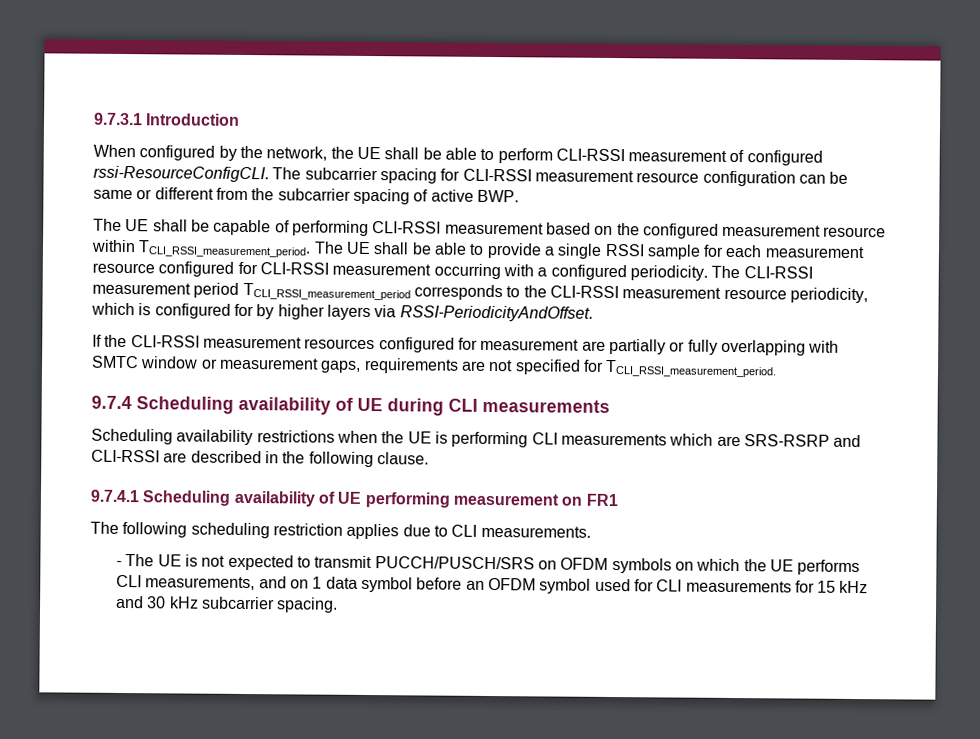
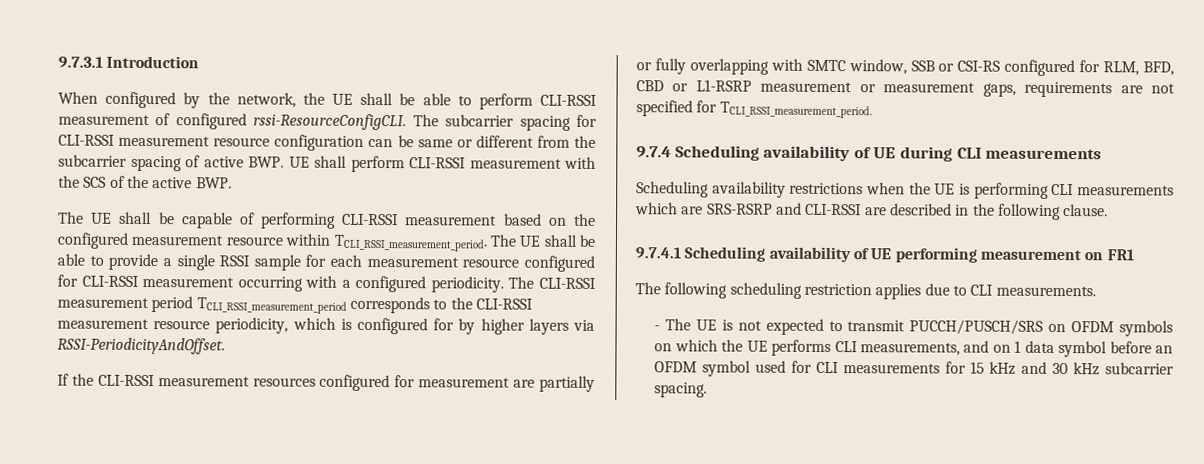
- The subcarrier spacing for CLI-RSSI measurement resource configuration can be same or different from the subcarrier spacing of active BWP.
+ The subcarrier spacing for CLI-RSSI measurement resource configuration can be same or different from the subcarrier spacing of active BWP. UE shall perform CLI-RSSI measurement with the SCS of the active BWP.
- If the CLI-RSSI measurement resources configured for measurement are partially or fully overlapping with SMTC window or measurement gaps, requirements are not specified for TCLI_RSSI_measurement_period.
+ If the CLI-RSSI measurement resources configured for measurement are partially or fully overlapping with SMTC window, SSB or CSI-RS configured for RLM, BFD, CBD or L1-RSRP measurement or measurement gaps, requirements are not specified for TCLI_RSSI_measurement_period.

